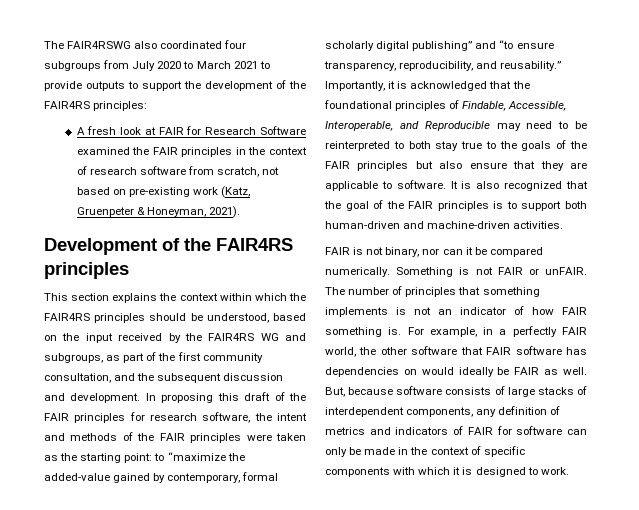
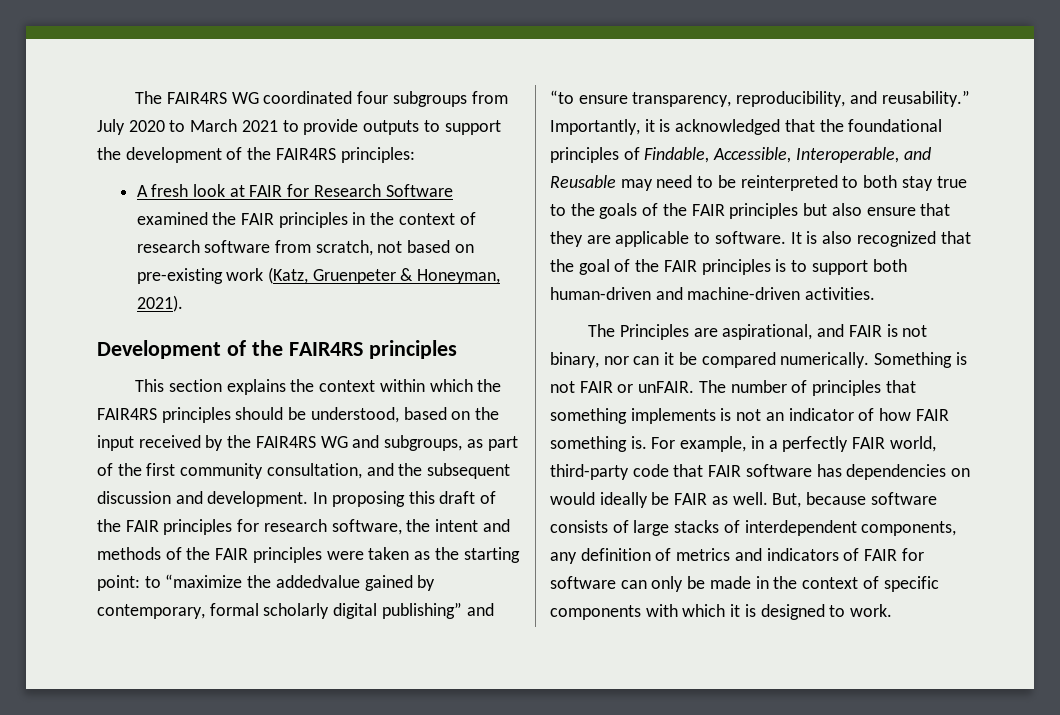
- The FAIR4RSWG also coordinated four subgroups from July 2020 to March 2021 to provide outputs to support the development of the FAIR4RS principles:
+ The FAIR4RS WG coordinated four subgroups from July 2020 to March 2021 to provide outputs to support the development of the FAIR4RS principles:
- In proposing this draft of the FAIR principles for research software, the intent and methods of the FAIR principles were taken as the starting point: to “maximize the added-value gained by contemporary, formal scholarly digital publishing” and “to ensure transparency, reproducibility, and reusability.”
+ In proposing this draft of the FAIR principles for research software, the intent and methods of the FAIR principles were taken as the starting point: to “maximize the addedvalue gained by contemporary, formal scholarly digital publishing” and “to ensure transparency, reproducibility, and reusability.”
- Importantly, it is acknowledged that the foundational principles of Findable, Accessible, Interoperable, and Reproducible may need to be reinterpreted to both stay true to the goals of the FAIR principles but also ensure that they are applicable to software.
+ Importantly, it is acknowledged that the foundational principles of Findable, Accessible, Interoperable, and Reusable may need to be reinterpreted to both stay true to the goals of the FAIR principles but also ensure that they are applicable to software.
- FAIR is not binary, nor can it be compared numerically.
+ The Principles are aspirational, and FAIR is not binary, nor can it be compared numerically.
- For example, in a perfectly FAIR world, the other software that FAIR software has dependencies on would ideally be FAIR as well.
+ For example, in a perfectly FAIR world, third-party code that FAIR software has dependencies on would ideally be FAIR as well.

